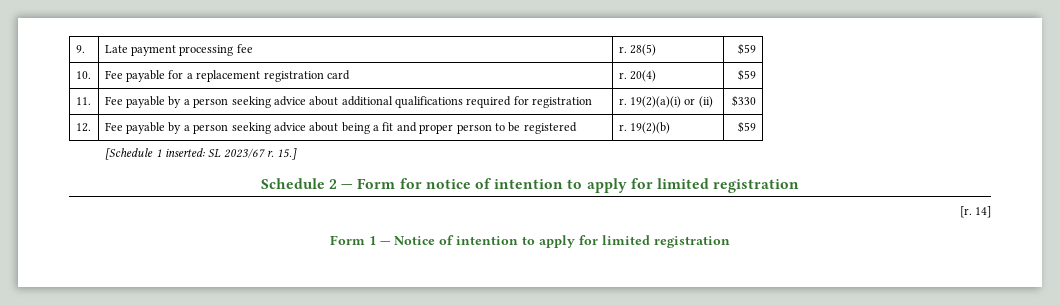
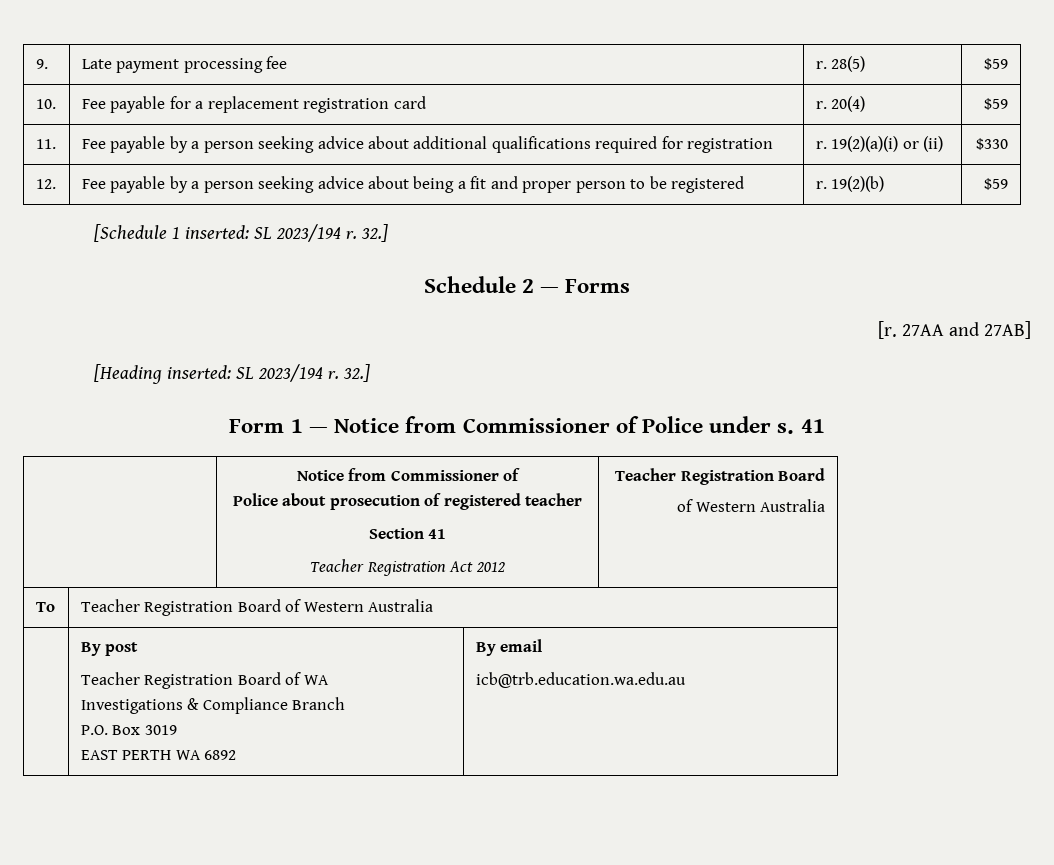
- [Schedule 1 inserted: SL 2023/67 r. 15.]
+ [Schedule 1 inserted: SL 2023/194 r. 32.]
- Schedule 2 — Form for notice of intention to apply for limited registration
- [r. 14]
- Form 1 — Notice of intention to apply for limited registration
+ Schedule 2 — Forms
+ [r. 27AA and 27AB]
+ [Heading inserted: SL 2023/194 r. 32.]
+ Form 1 — Notice from Commissioner of Police under s. 41
+ | Notice from Commissioner of
+ Police about prosecution of registered teacher
+ Section 41
+ Teacher Registration Act 2012 | Teacher Registration Board
+ of Western Australia
+ To | Teacher Registration Board of Western Australia
+ | By post
+ Teacher Registration Board of WA
+ Investigations & Compliance Branch
+ P.O. Box 3019
+ EAST PERTH WA 6892 | By email
+ icb@trb.education.wa.edu.au

